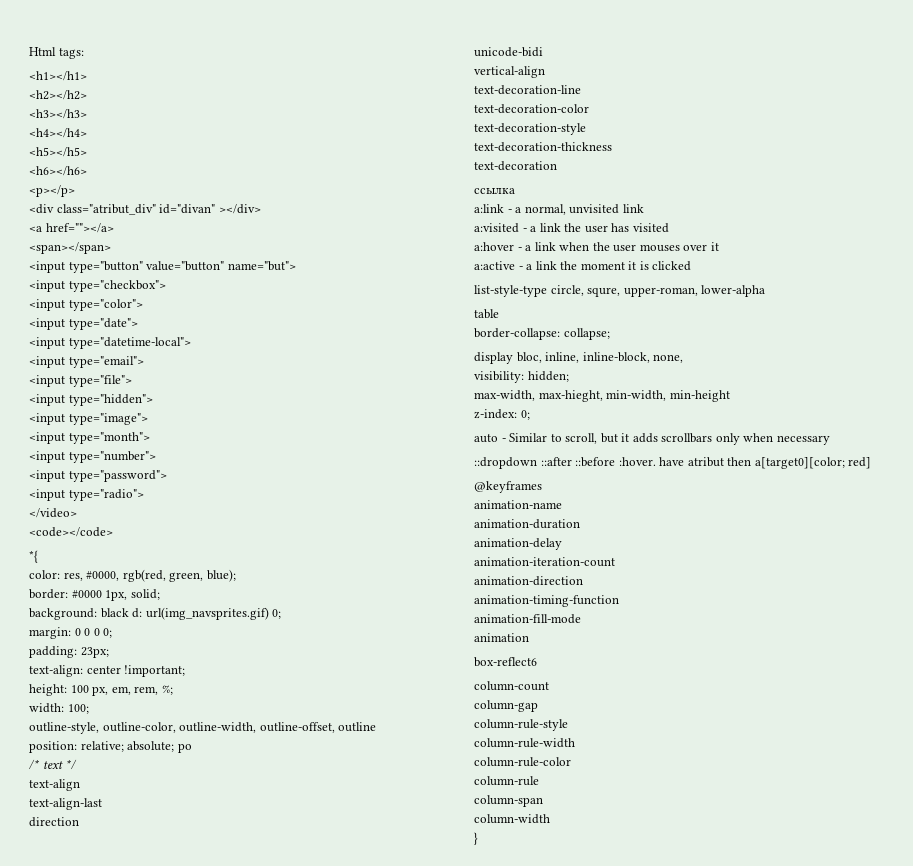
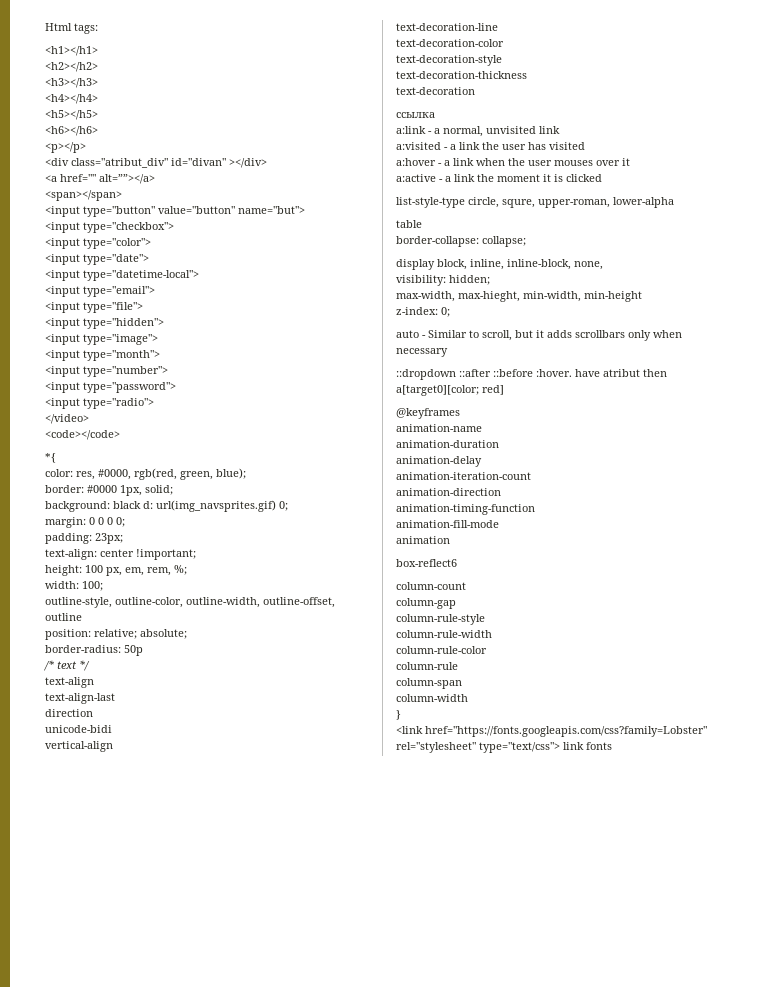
- <a href=""></a>
+ <a href="" alt=””></a>
- position: relative; absolute; po
+ position: relative; absolute;
+ border-radius: 50p
- display bloc, inline, inline-block, none,
+ display block, inline, inline-block, none,
+ <link href="https://fonts.googleapis.com/css?family=Lobster" rel="stylesheet" type="text/css"> link fonts

